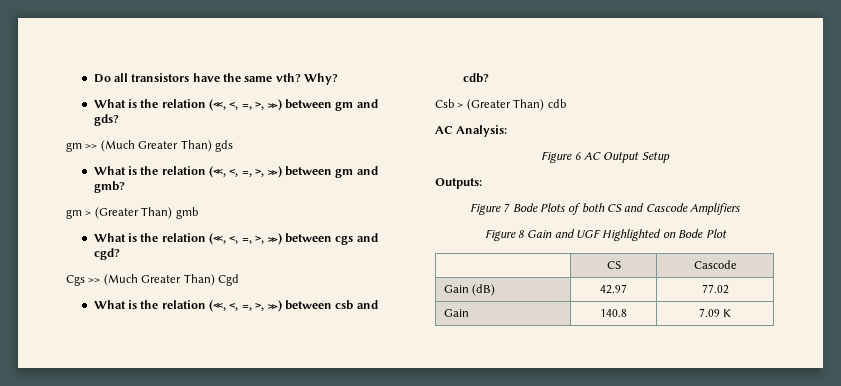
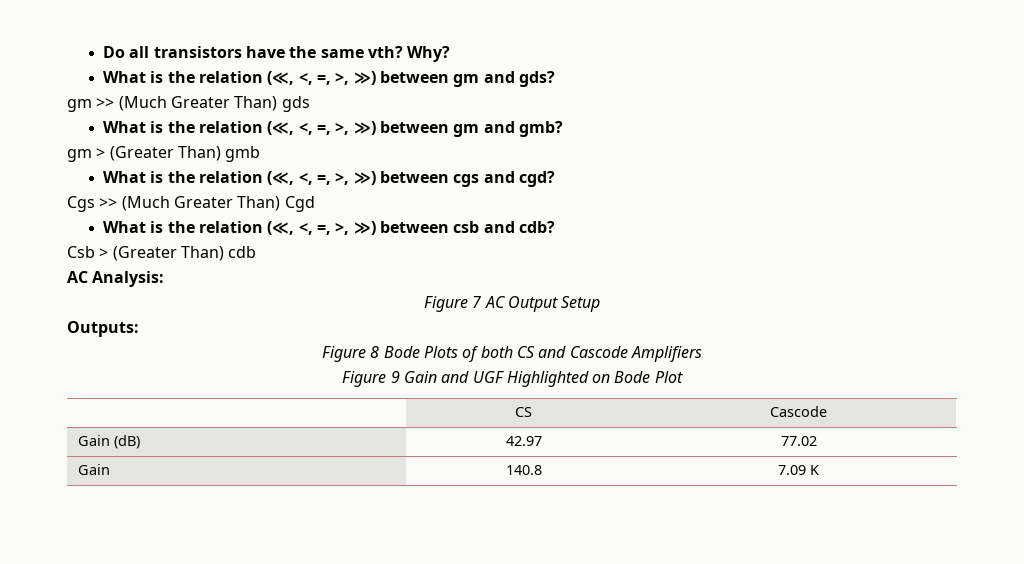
- Figure 6 AC Output Setup
+ Figure 7 AC Output Setup
- Figure 7 Bode Plots of both CS and Cascode Amplifiers
+ Figure 8 Bode Plots of both CS and Cascode Amplifiers
- Figure 8 Gain and UGF Highlighted on Bode Plot
+ Figure 9 Gain and UGF Highlighted on Bode Plot

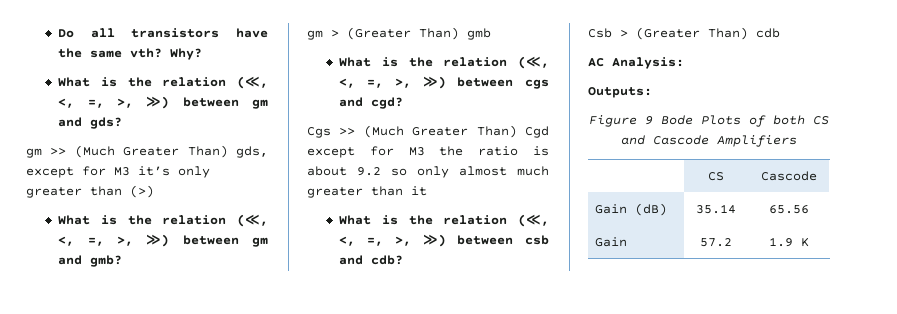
- gm >> (Much Greater Than) gds
+ gm >> (Much Greater Than) gds, except for M3 it’s only greater than (>)
- Cgs >> (Much Greater Than) Cgd
+ Cgs >> (Much Greater Than) Cgd except for M3 the ratio is about 9.2 so only almost much greater than it
- Figure 7 AC Output Setup
- Figure 8 Bode Plots of both CS and Cascode Amplifiers
+ Figure 9 Bode Plots of both CS and Cascode Amplifiers
- Figure 9 Gain and UGF Highlighted on Bode Plot
- Gain (dB) | 42.97 | 77.02
+ Gain (dB) | 35.14 | 65.56
- Gain | 140.8 | 7.09 K
+ Gain | 57.2 | 1.9 K

